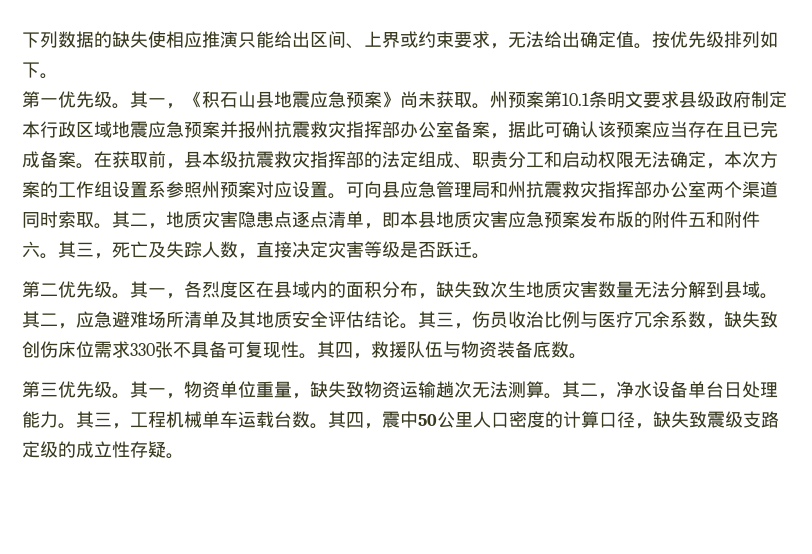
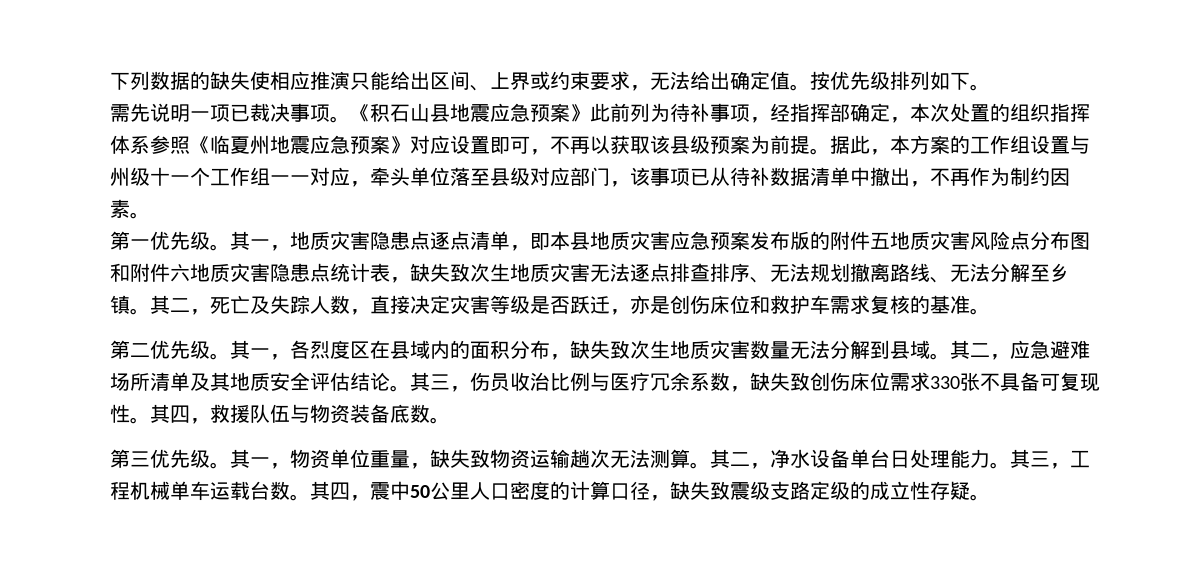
- 第一优先级。其一，《积石山县地震应急预案》尚未获取。州预案第10.1条明文要求县级政府制定本行政区域地震应急预案并报州抗震救灾指挥部办公室备案，据此可确认该预案应当存在且已完成备案。在获取前，县本级抗震救灾指挥部的法定组成、职责分工和启动权限无法确定，本次方案的工作组设置系参照州预案对应设置。可向县应急管理局和州抗震救灾指挥部办公室两个渠道同时索取。其二，地质灾害隐患点逐点清单，即本县地质灾害应急预案发布版的附件五和附件六。其三，死亡及失踪人数，直接决定灾害等级是否跃迁。
+ 需先说明一项已裁决事项。《积石山县地震应急预案》此前列为待补事项，经指挥部确定，本次处置的组织指挥体系参照《临夏州地震应急预案》对应设置即可，不再以获取该县级预案为前提。据此，本方案的工作组设置与州级十一个工作组一一对应，牵头单位落至县级对应部门，该事项已从待补数据清单中撤出，不再作为制约因素。
+ 第一优先级。其一，地质灾害隐患点逐点清单，即本县地质灾害应急预案发布版的附件五地质灾害风险点分布图和附件六地质灾害隐患点统计表，缺失致次生地质灾害无法逐点排查排序、无法规划撤离路线、无法分解至乡镇。其二，死亡及失踪人数，直接决定灾害等级是否跃迁，亦是创伤床位和救护车需求复核的基准。

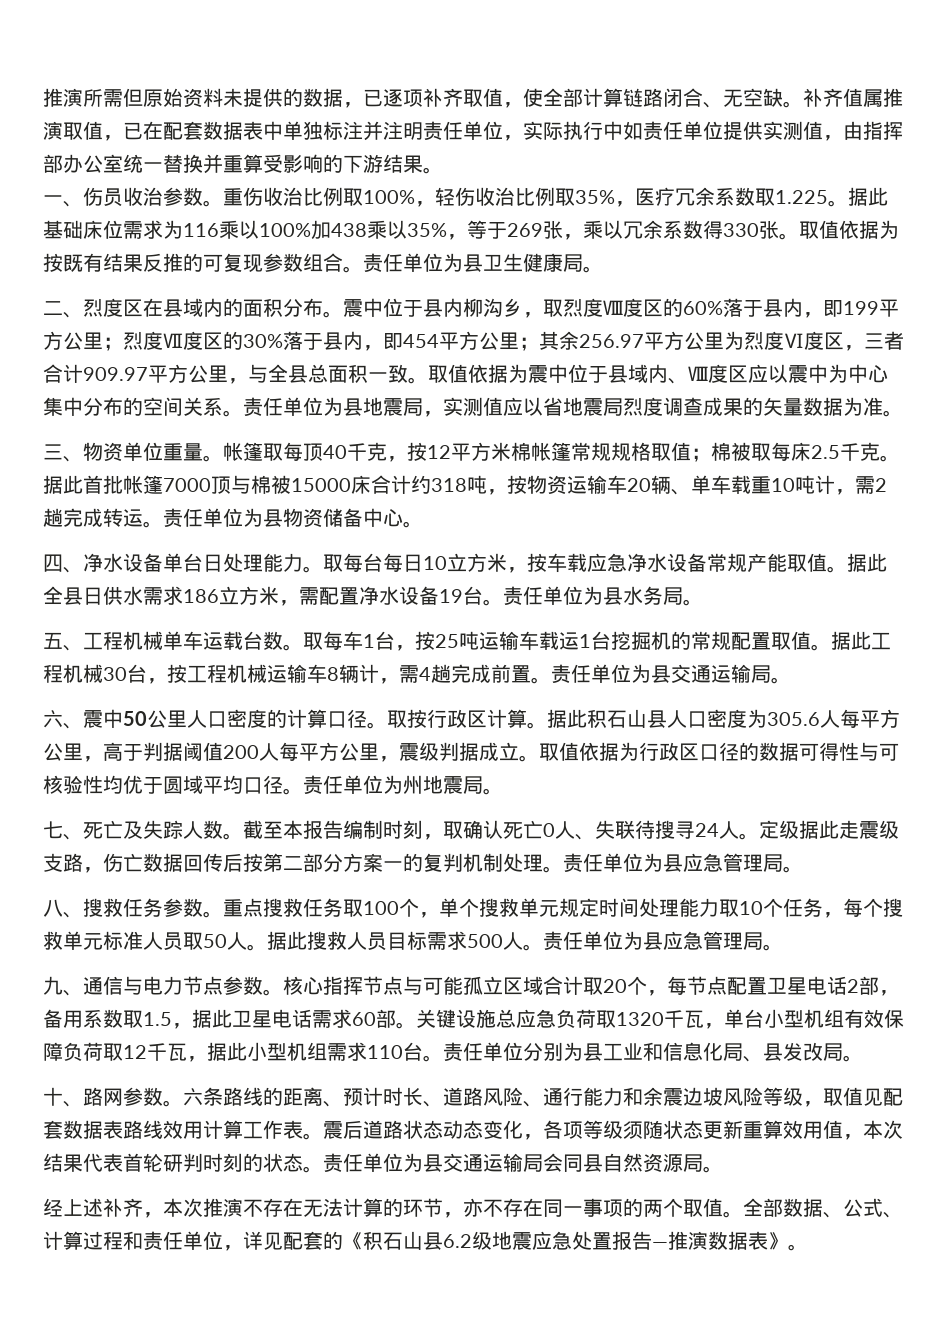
- 下列数据的缺失使相应推演只能给出区间、上界或约束要求，无法给出确定值。按优先级排列如下。
- 需先说明一项已裁决事项。《积石山县地震应急预案》此前列为待补事项，经指挥部确定，本次处置的组织指挥体系参照《临夏州地震应急预案》对应设置即可，不再以获取该县级预案为前提。据此，本方案的工作组设置与州级十一个工作组一一对应，牵头单位落至县级对应部门，该事项已从待补数据清单中撤出，不再作为制约因素。
- 第一优先级。其一，地质灾害隐患点逐点清单，即本县地质灾害应急预案发布版的附件五地质灾害风险点分布图和附件六地质灾害隐患点统计表，缺失致次生地质灾害无法逐点排查排序、无法规划撤离路线、无法分解至乡镇。其二，死亡及失踪人数，直接决定灾害等级是否跃迁，亦是创伤床位和救护车需求复核的基准。
- 第二优先级。其一，各烈度区在县域内的面积分布，缺失致次生地质灾害数量无法分解到县域。其二，应急避难场所清单及其地质安全评估结论。其三，伤员收治比例与医疗冗余系数，缺失致创伤床位需求330张不具备可复现性。其四，救援队伍与物资装备底数。
- 第三优先级。其一，物资单位重量，缺失致物资运输趟次无法测算。其二，净水设备单台日处理能力。
+ 推演所需但原始资料未提供的数据，已逐项补齐取值，使全部计算链路闭合、无空缺。补齐值属推演取值，已在配套数据表中单独标注并注明责任单位，实际执行中如责任单位提供实测值，由指挥部办公室统一替换并重算受影响的下游结果。
+ 一、伤员收治参数。重伤收治比例取100%，轻伤收治比例取35%，医疗冗余系数取1.225。据此基础床位需求为116乘以100%加438乘以35%，等于269张，乘以冗余系数得330张。取值依据为按既有结果反推的可复现参数组合。责任单位为县卫生健康局。
+ 二、烈度区在县域内的面积分布。震中位于县内柳沟乡，取烈度Ⅷ度区的60%落于县内，即199平方公里；烈度Ⅶ度区的30%落于县内，即454平方公里；其余256.97平方公里为烈度Ⅵ度区，三者合计909.97平方公里，与全县总面积一致。取值依据为震中位于县域内、Ⅷ度区应以震中为中心集中分布的空间关系。责任单位为县地震局，实测值应以省地震局烈度调查成果的矢量数据为准。
+ 三、物资单位重量。帐篷取每顶40千克，按12平方米棉帐篷常规规格取值；棉被取每床2.5千克。据此首批帐篷7000顶与棉被15000床合计约318吨，按物资运输车20辆、单车载重10吨计，需2趟完成转运。责任单位为县物资储备中心。
+ 四、净水设备单台日处理能力。
- 其三，工程机械单车运载台数。
+ 取每台每日10立方米，按车载应急净水设备常规产能取值。据此全县日供水需求186立方米，需配置净水设备19台。责任单位为县水务局。
+ 五、工程机械单车运载台数。
- 其四，震中50公里人口密度的计算口径，缺失致震级支路定级的成立性存疑。
+ 取每车1台，按25吨运输车载运1台挖掘机的常规配置取值。据此工程机械30台，按工程机械运输车8辆计，需4趟完成前置。责任单位为县交通运输局。
+ 六、震中50公里人口密度的计算口径。取按行政区计算。据此积石山县人口密度为305.6人每平方公里，高于判据阈值200人每平方公里，震级判据成立。取值依据为行政区口径的数据可得性与可核验性均优于圆域平均口径。责任单位为州地震局。
+ 七、死亡及失踪人数。截至本报告编制时刻，取确认死亡0人、失联待搜寻24人。定级据此走震级支路，伤亡数据回传后按第二部分方案一的复判机制处理。责任单位为县应急管理局。
+ 八、搜救任务参数。重点搜救任务取100个，单个搜救单元规定时间处理能力取10个任务，每个搜救单元标准人员取50人。据此搜救人员目标需求500人。责任单位为县应急管理局。
+ 九、通信与电力节点参数。核心指挥节点与可能孤立区域合计取20个，每节点配置卫星电话2部，备用系数取1.5，据此卫星电话需求60部。关键设施总应急负荷取1320千瓦，单台小型机组有效保障负荷取12千瓦，据此小型机组需求110台。责任单位分别为县工业和信息化局、县发改局。
+ 十、路网参数。六条路线的距离、预计时长、道路风险、通行能力和余震边坡风险等级，取值见配套数据表路线效用计算工作表。震后道路状态动态变化，各项等级须随状态更新重算效用值，本次结果代表首轮研判时刻的状态。责任单位为县交通运输局会同县自然资源局。
+ 经上述补齐，本次推演不存在无法计算的环节，亦不存在同一事项的两个取值。全部数据、公式、计算过程和责任单位，详见配套的《积石山县6.2级地震应急处置报告—推演数据表》。

